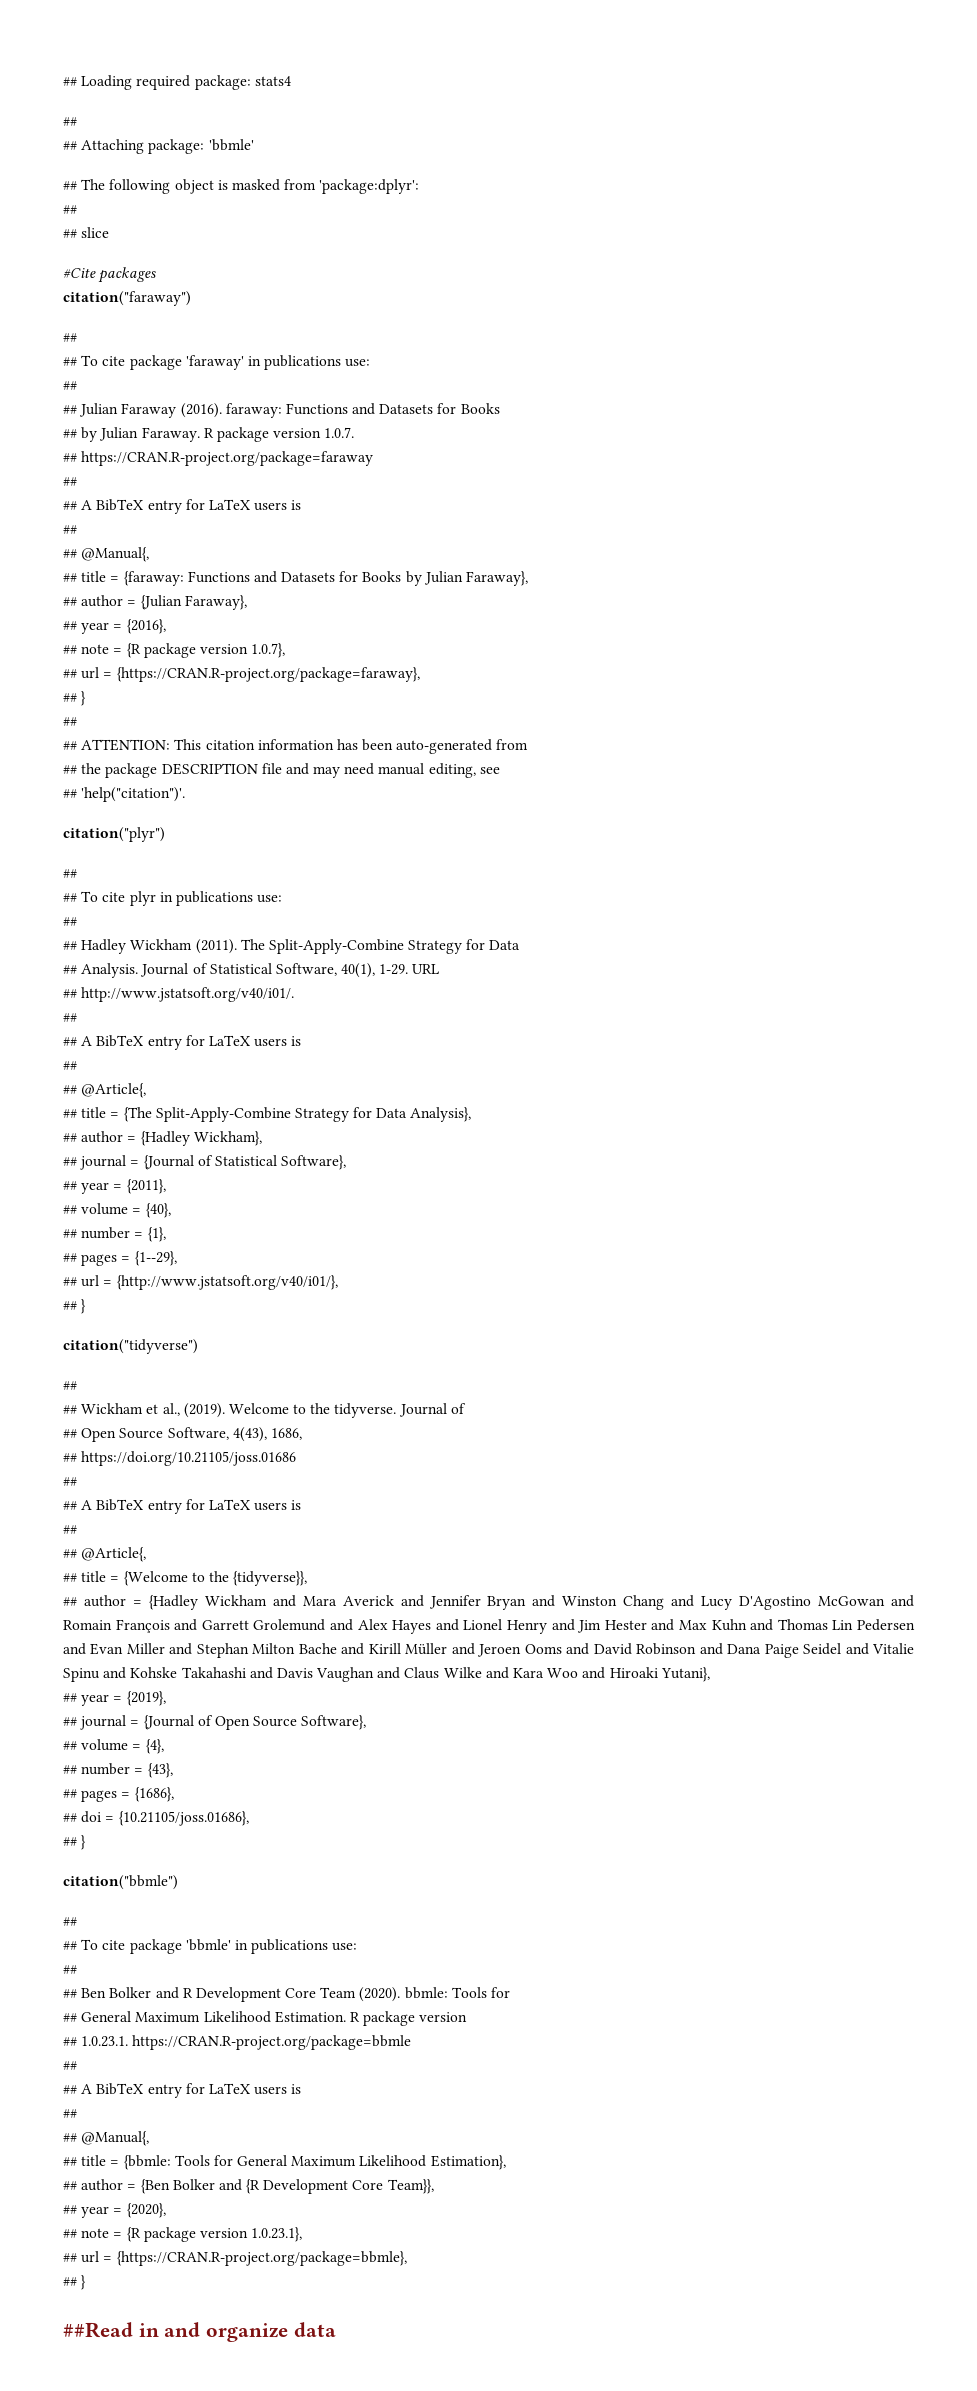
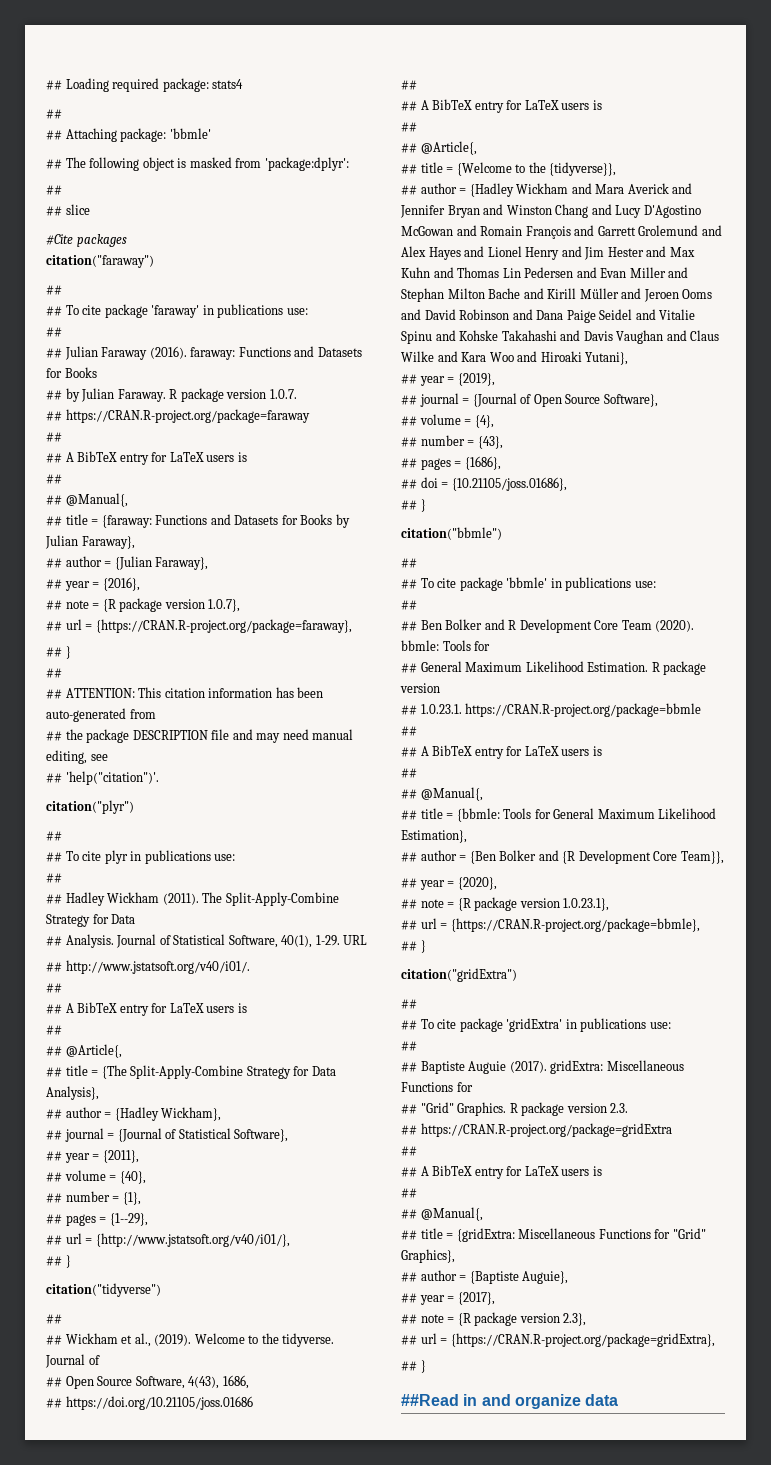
+ citation("gridExtra")
+ ##
+ ## To cite package 'gridExtra' in publications use:
+ ##
+ ## Baptiste Auguie (2017). gridExtra: Miscellaneous Functions for
+ ## "Grid" Graphics. R package version 2.3.
+ ## https://CRAN.R-project.org/package=gridExtra
+ ##
+ ## A BibTeX entry for LaTeX users is
+ ##
+ ## @Manual{,
+ ## title = {gridExtra: Miscellaneous Functions for "Grid" Graphics},
+ ## author = {Baptiste Auguie},
+ ## year = {2017},
+ ## note = {R package version 2.3},
+ ## url = {https://CRAN.R-project.org/package=gridExtra},
+ ## }

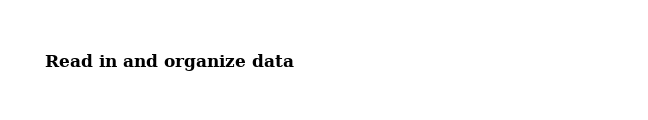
- ## Loading required package: stats4
- ##
- ## Attaching package: 'bbmle'
- ## The following object is masked from 'package:dplyr':
- ##
- ## slice
- #Cite packages
- citation("faraway")
- ##
- ## To cite package 'faraway' in publications use:
- ##
- ## Julian Faraway (2016). faraway: Functions and Datasets for Books
- ## by Julian Faraway. R package version 1.0.7.
- ## https://CRAN.R-project.org/package=faraway
- ##
- ## A BibTeX entry for LaTeX users is
- ##
- ## @Manual{,
- ## title = {faraway: Functions and Datasets for Books by Julian Faraway},
- ## author = {Julian Faraway},
- ## year = {2016},
- ## note = {R package version 1.0.7},
- ## url = {https://CRAN.R-project.org/package=faraway},
- ## }
- ##
- ## ATTENTION: This citation information has been auto-generated from
- ## the package DESCRIPTION file and may need manual editing, see
- ## 'help("citation")'.
- citation("plyr")
- ##
- ## To cite plyr in publications use:
- ##
- ## Hadley Wickham (2011). The Split-Apply-Combine Strategy for Data
- ## Analysis. Journal of Statistical Software, 40(1), 1-29. URL
- ## http://www.jstatsoft.org/v40/i01/.
- ##
- ## A BibTeX entry for LaTeX users is
- ##
- ## @Article{,
- ## title = {The Split-Apply-Combine Strategy for Data Analysis},
- ## author = {Hadley Wickham},
- ## journal = {Journal of Statistical Software},
- ## year = {2011},
- ## volume = {40},
- ## number = {1},
- ## pages = {1--29},
- ## url = {http://www.jstatsoft.org/v40/i01/},
- ## }
- citation("tidyverse")
- ##
- ## Wickham et al., (2019). Welcome to the tidyverse. Journal of
- ## Open Source Software, 4(43), 1686,
- ## https://doi.org/10.21105/joss.01686
- ##
- ## A BibTeX entry for LaTeX users is
- ##
- ## @Article{,
- ## title = {Welcome to the {tidyverse}},
- ## author = {Hadley Wickham and Mara Averick and Jennifer Bryan and Winston Chang and Lucy D'Agostino McGowan and Romain François and Garrett Grolemund and Alex Hayes and Lionel Henry and Jim Hester and Max Kuhn and Thomas Lin Pedersen and Evan Miller and Stephan Milton Bache and Kirill Müller and Jeroen Ooms and David Robinson and Dana Paige Seidel and Vitalie Spinu and Kohske Takahashi and Davis Vaughan and Claus Wilke and Kara Woo and Hiroaki Yutani},
- ## year = {2019},
- ## journal = {Journal of Open Source Software},
- ## volume = {4},
- ## number = {43},
- ## pages = {1686},
- ## doi = {10.21105/joss.01686},
- ## }
- citation("bbmle")
- ##
- ## To cite package 'bbmle' in publications use:
- ##
- ## Ben Bolker and R Development Core Team (2020). bbmle: Tools for
- ## General Maximum Likelihood Estimation. R package version
- ## 1.0.23.1. https://CRAN.R-project.org/package=bbmle
- ##
- ## A BibTeX entry for LaTeX users is
- ##
- ## @Manual{,
- ## title = {bbmle: Tools for General Maximum Likelihood Estimation},
- ## author = {Ben Bolker and {R Development Core Team}},
- ## year = {2020},
- ## note = {R package version 1.0.23.1},
- ## url = {https://CRAN.R-project.org/package=bbmle},
- ## }
- citation("gridExtra")
- ##
- ## To cite package 'gridExtra' in publications use:
- ##
- ## Baptiste Auguie (2017). gridExtra: Miscellaneous Functions for
- ## "Grid" Graphics. R package version 2.3.
- ## https://CRAN.R-project.org/package=gridExtra
- ##
- ## A BibTeX entry for LaTeX users is
- ##
- ## @Manual{,
- ## title = {gridExtra: Miscellaneous Functions for "Grid" Graphics},
- ## author = {Baptiste Auguie},
- ## year = {2017},
- ## note = {R package version 2.3},
- ## url = {https://CRAN.R-project.org/package=gridExtra},
- ## }
- ##Read in and organize data
+ Read in and organize data

